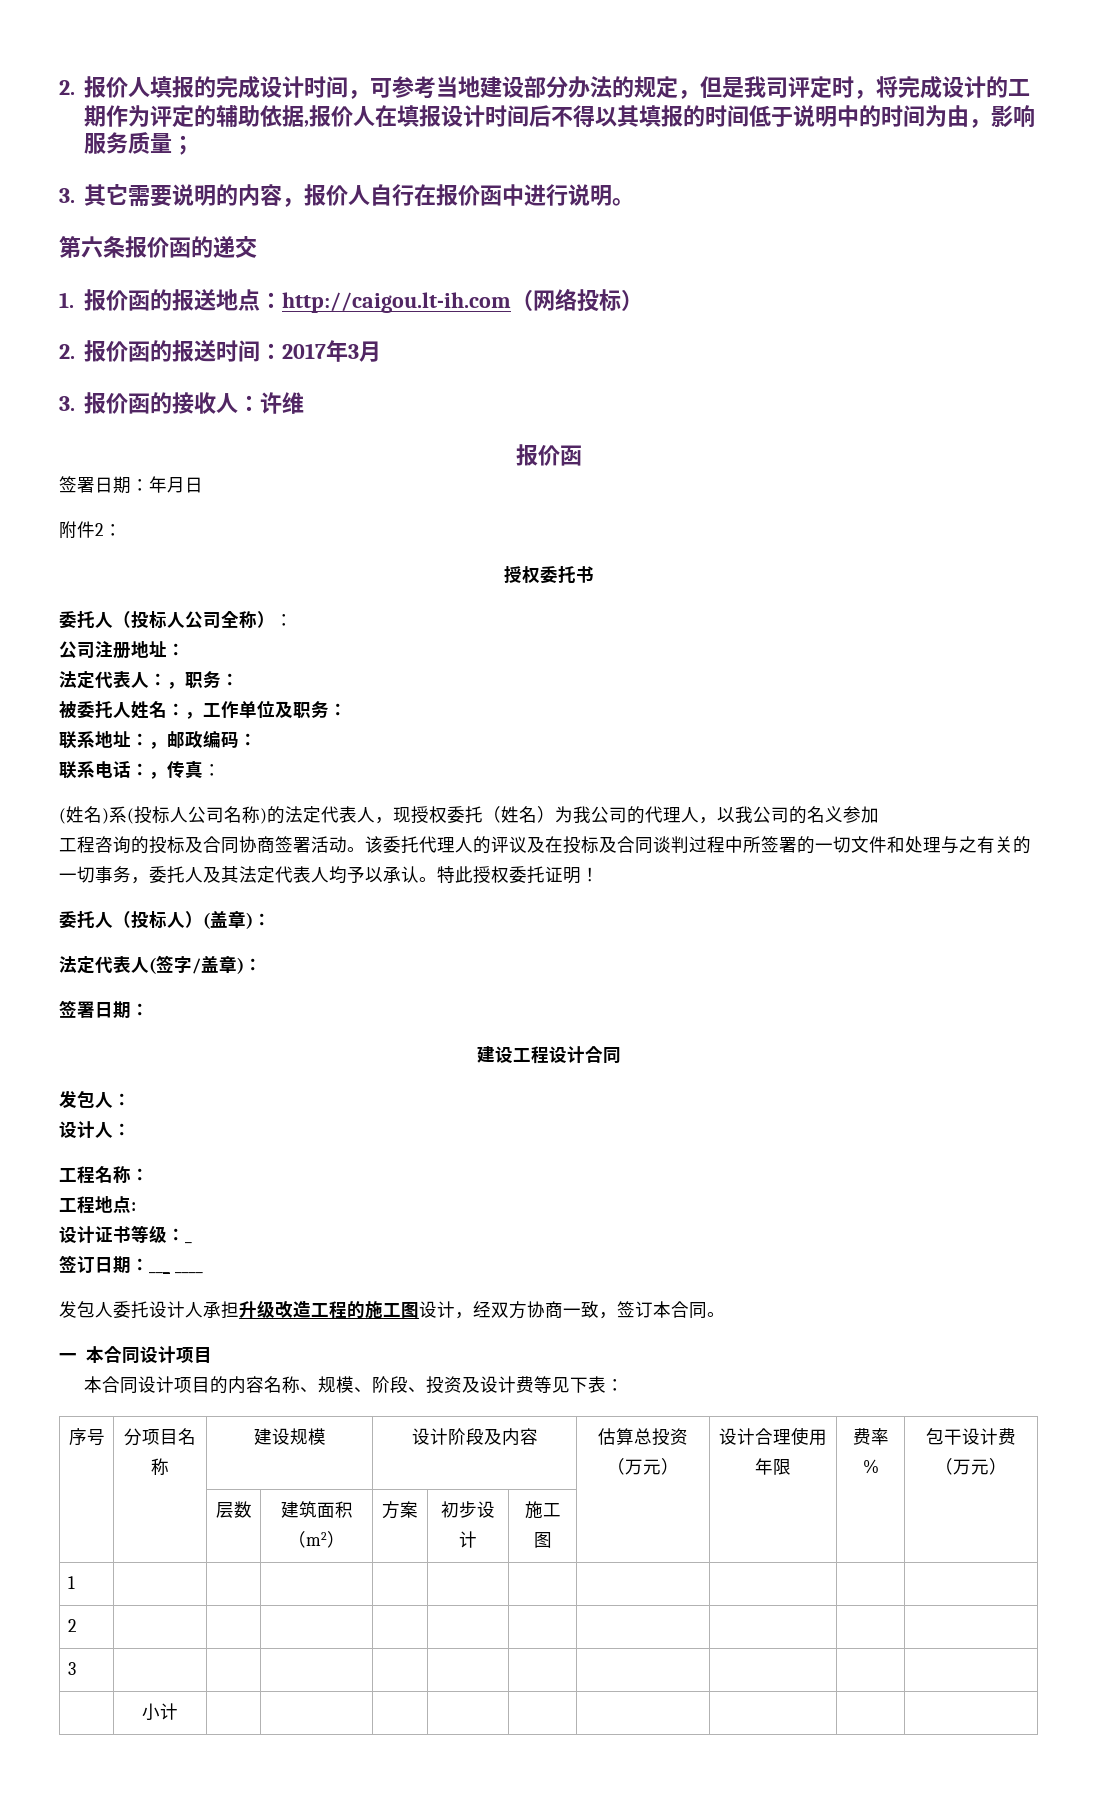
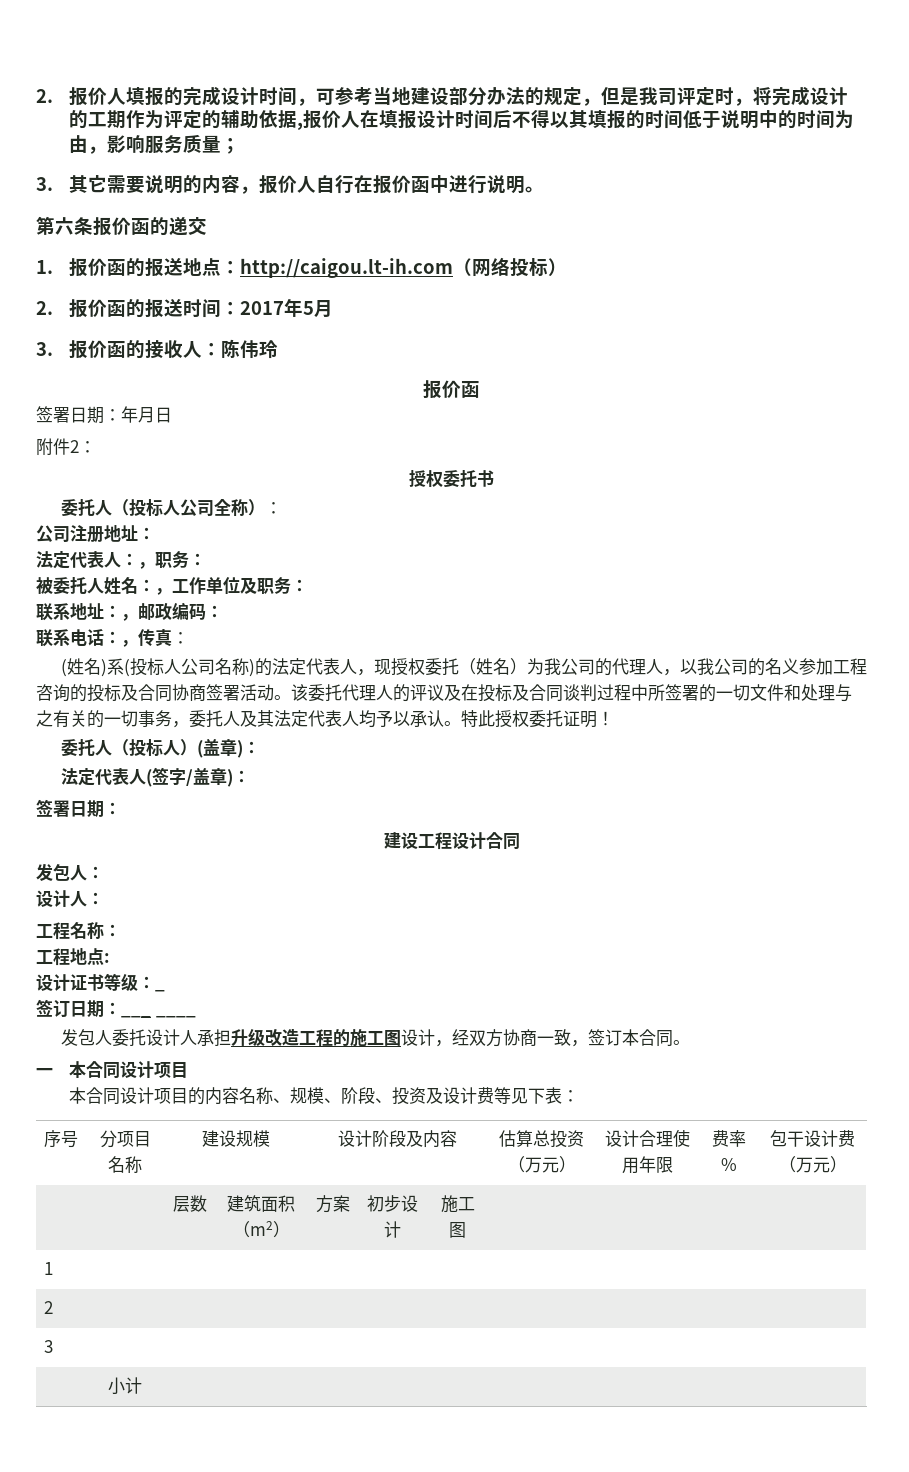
- 2.报价函的报送时间：2017年3月
+ 2.报价函的报送时间：2017年5月
- 3.报价函的接收人：许维
+ 3.报价函的接收人：陈伟玲
- (姓名)系(投标人公司名称)的法定代表人，现授权委托（姓名）为我公司的代理人，以我公司的名义参加
- 工程咨询的投标及合同协商签署活动。
+ (姓名)系(投标人公司名称)的法定代表人，现授权委托（姓名）为我公司的代理人，以我公司的名义参加工程咨询的投标及合同协商签署活动。

